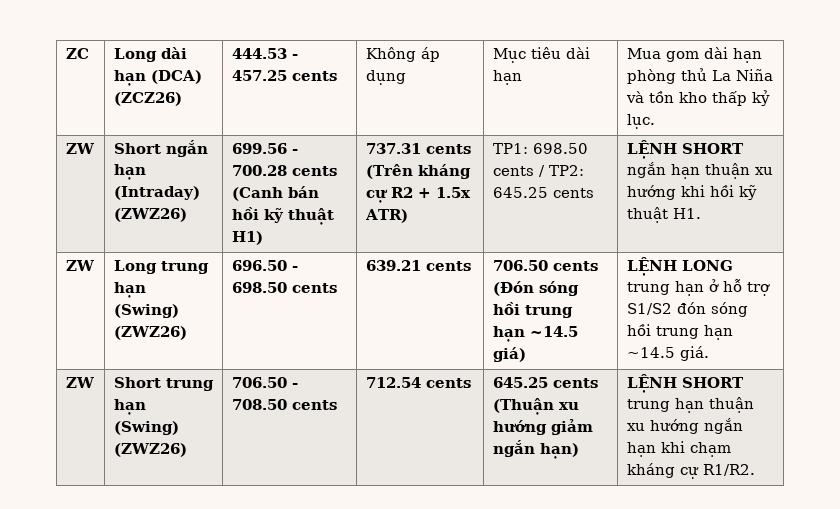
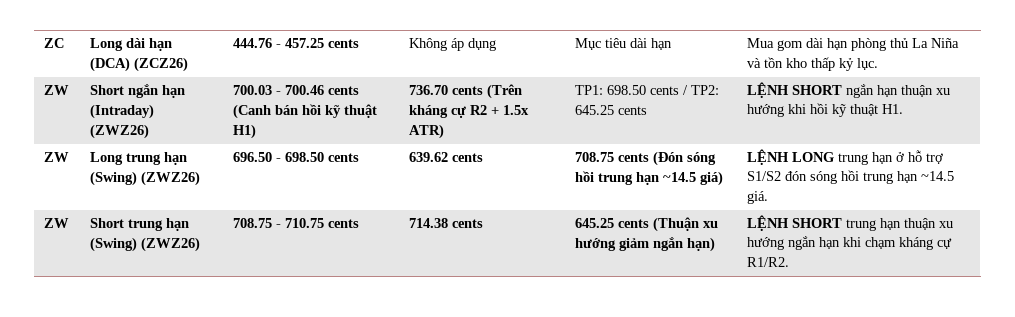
- ZC | Long dài hạn (DCA) (ZCZ26) | 444.53 - 457.25 cents | Không áp dụng | Mục tiêu dài hạn | Mua gom dài hạn phòng thủ La Niña và tồn kho thấp kỷ lục.
+ ZC | Long dài hạn (DCA) (ZCZ26) | 444.76 - 457.25 cents | Không áp dụng | Mục tiêu dài hạn | Mua gom dài hạn phòng thủ La Niña và tồn kho thấp kỷ lục.
- 699.56 - 700.28 cents (Canh bán hồi kỹ thuật H1)
+ 700.03 - 700.46 cents (Canh bán hồi kỹ thuật H1)
- 737.31 cents (Trên kháng cự R2 + 1.5x ATR)
+ 736.70 cents (Trên kháng cự R2 + 1.5x ATR)
- ZW | Long trung hạn (Swing) (ZWZ26) | 696.50 - 698.50 cents | 639.21 cents | 706.50 cents (Đón sóng hồi trung hạn ~14.5 giá) | LỆNH LONG trung hạn ở hỗ trợ S1/S2 đón sóng hồi trung hạn ~14.5 giá.
+ ZW | Long trung hạn (Swing) (ZWZ26) | 696.50 - 698.50 cents | 639.62 cents | 708.75 cents (Đón sóng hồi trung hạn ~14.5 giá) | LỆNH LONG trung hạn ở hỗ trợ S1/S2 đón sóng hồi trung hạn ~14.5 giá.
- ZW | Short trung hạn (Swing) (ZWZ26) | 706.50 - 708.50 cents | 712.54 cents | 645.25 cents (Thuận xu hướng giảm ngắn hạn) | LỆNH SHORT trung hạn thuận xu hướng ngắn hạn khi chạm kháng cự R1/R2.
+ ZW | Short trung hạn (Swing) (ZWZ26) | 708.75 - 710.75 cents | 714.38 cents | 645.25 cents (Thuận xu hướng giảm ngắn hạn) | LỆNH SHORT trung hạn thuận xu hướng ngắn hạn khi chạm kháng cự R1/R2.

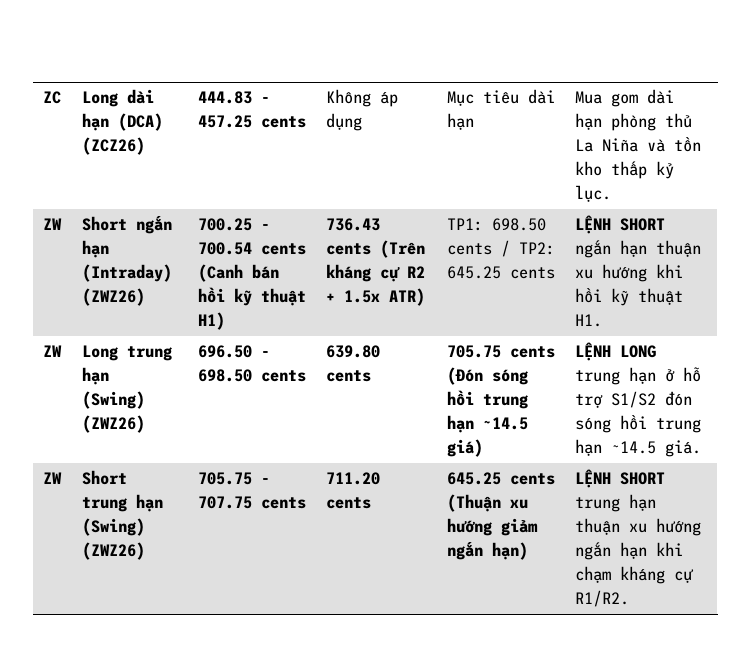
- ZC | Long dài hạn (DCA) (ZCZ26) | 444.76 - 457.25 cents | Không áp dụng | Mục tiêu dài hạn | Mua gom dài hạn phòng thủ La Niña và tồn kho thấp kỷ lục.
+ ZC | Long dài hạn (DCA) (ZCZ26) | 444.83 - 457.25 cents | Không áp dụng | Mục tiêu dài hạn | Mua gom dài hạn phòng thủ La Niña và tồn kho thấp kỷ lục.
- 700.03 - 700.46 cents (Canh bán hồi kỹ thuật H1)
+ 700.25 - 700.54 cents (Canh bán hồi kỹ thuật H1)
- 736.70 cents (Trên kháng cự R2 + 1.5x ATR)
+ 736.43 cents (Trên kháng cự R2 + 1.5x ATR)
- ZW | Long trung hạn (Swing) (ZWZ26) | 696.50 - 698.50 cents | 639.62 cents | 708.75 cents (Đón sóng hồi trung hạn ~14.5 giá) | LỆNH LONG trung hạn ở hỗ trợ S1/S2 đón sóng hồi trung hạn ~14.5 giá.
+ ZW | Long trung hạn (Swing) (ZWZ26) | 696.50 - 698.50 cents | 639.80 cents | 705.75 cents (Đón sóng hồi trung hạn ~14.5 giá) | LỆNH LONG trung hạn ở hỗ trợ S1/S2 đón sóng hồi trung hạn ~14.5 giá.
- ZW | Short trung hạn (Swing) (ZWZ26) | 708.75 - 710.75 cents | 714.38 cents | 645.25 cents (Thuận xu hướng giảm ngắn hạn) | LỆNH SHORT trung hạn thuận xu hướng ngắn hạn khi chạm kháng cự R1/R2.
+ ZW | Short trung hạn (Swing) (ZWZ26) | 705.75 - 707.75 cents | 711.20 cents | 645.25 cents (Thuận xu hướng giảm ngắn hạn) | LỆNH SHORT trung hạn thuận xu hướng ngắn hạn khi chạm kháng cự R1/R2.

